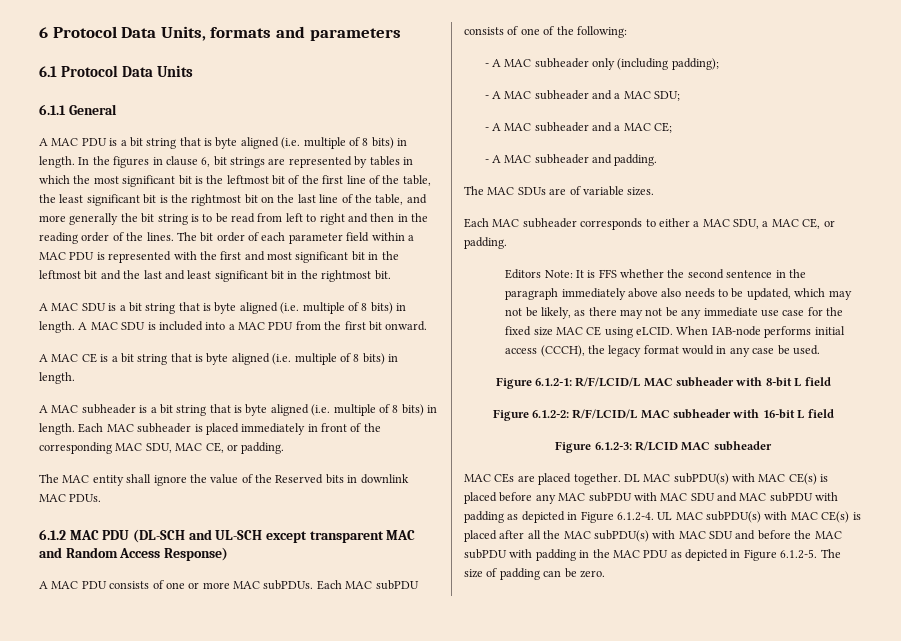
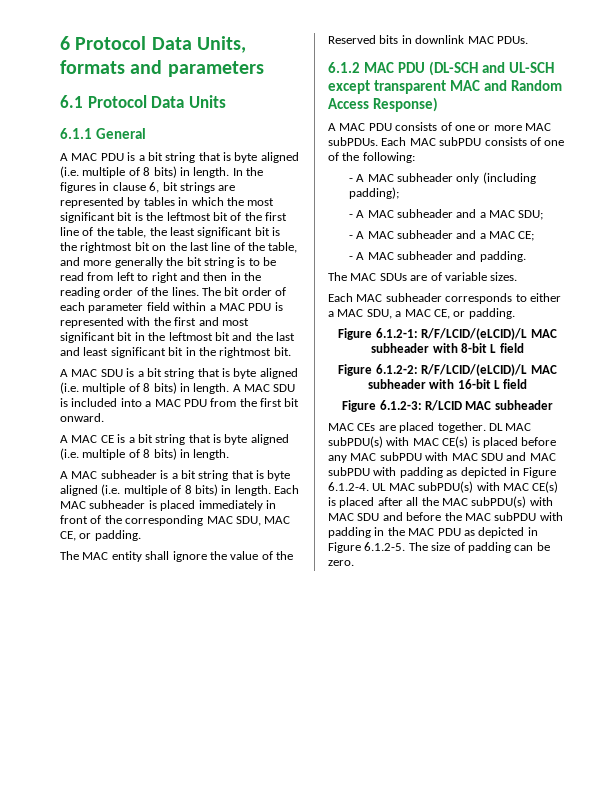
- Editors Note: It is FFS whether the second sentence in the paragraph immediately above also needs to be updated, which may not be likely, as there may not be any immediate use case for the fixed size MAC CE using eLCID. When IAB-node performs initial access (CCCH), the legacy format would in any case be used.
- Figure 6.1.2-1: R/F/LCID/L MAC subheader with 8-bit L field
+ Figure 6.1.2-1: R/F/LCID/(eLCID)/L MAC subheader with 8-bit L field
- Figure 6.1.2-2: R/F/LCID/L MAC subheader with 16-bit L field
+ Figure 6.1.2-2: R/F/LCID/(eLCID)/L MAC subheader with 16-bit L field

